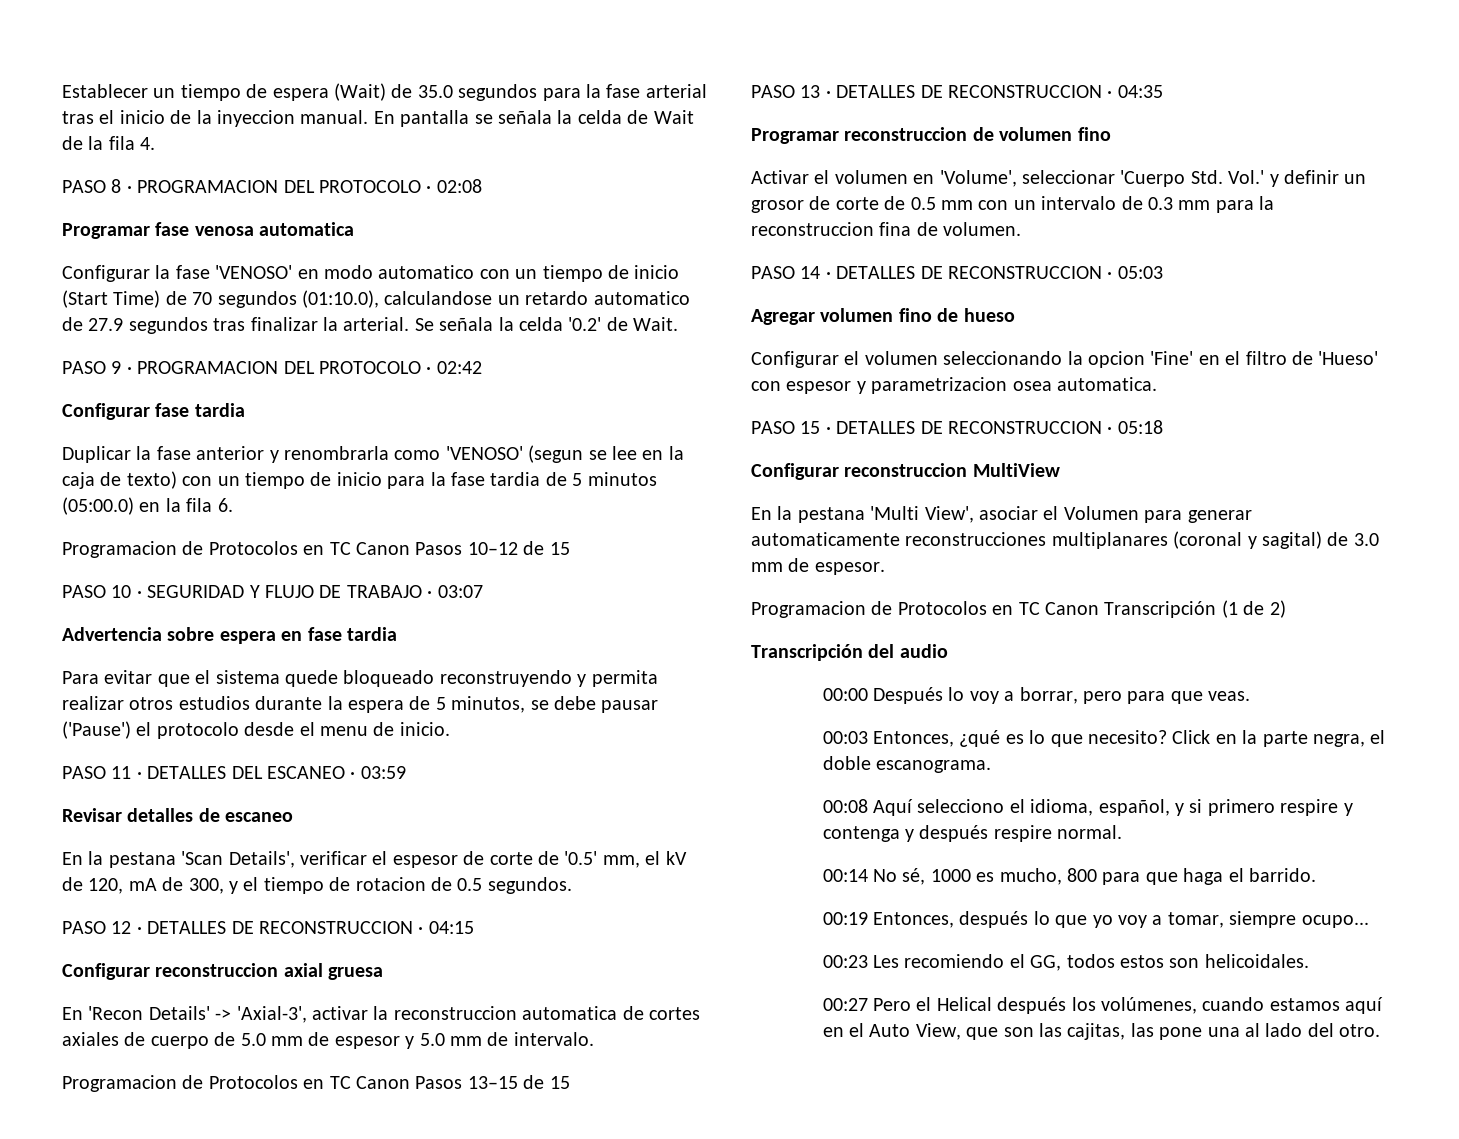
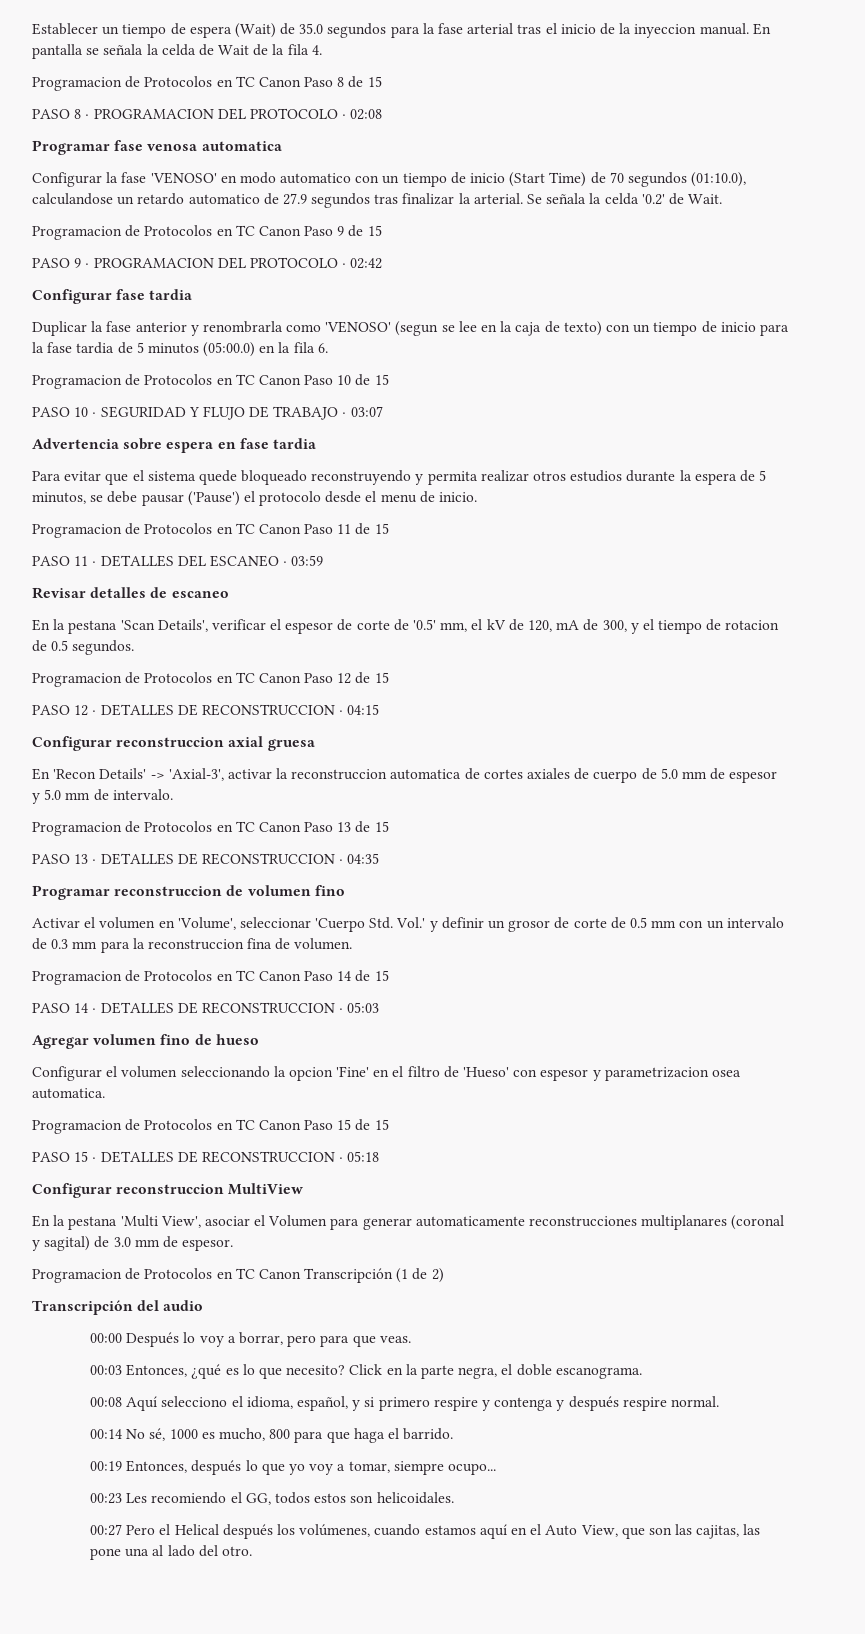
+ Programacion de Protocolos en TC Canon Paso 8 de 15
+ Programacion de Protocolos en TC Canon Paso 9 de 15
- Programacion de Protocolos en TC Canon Pasos 10–12 de 15
+ Programacion de Protocolos en TC Canon Paso 10 de 15
+ Programacion de Protocolos en TC Canon Paso 11 de 15
+ Programacion de Protocolos en TC Canon Paso 12 de 15
- Programacion de Protocolos en TC Canon Pasos 13–15 de 15
+ Programacion de Protocolos en TC Canon Paso 13 de 15
+ Programacion de Protocolos en TC Canon Paso 14 de 15
+ Programacion de Protocolos en TC Canon Paso 15 de 15

